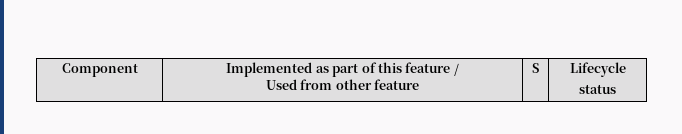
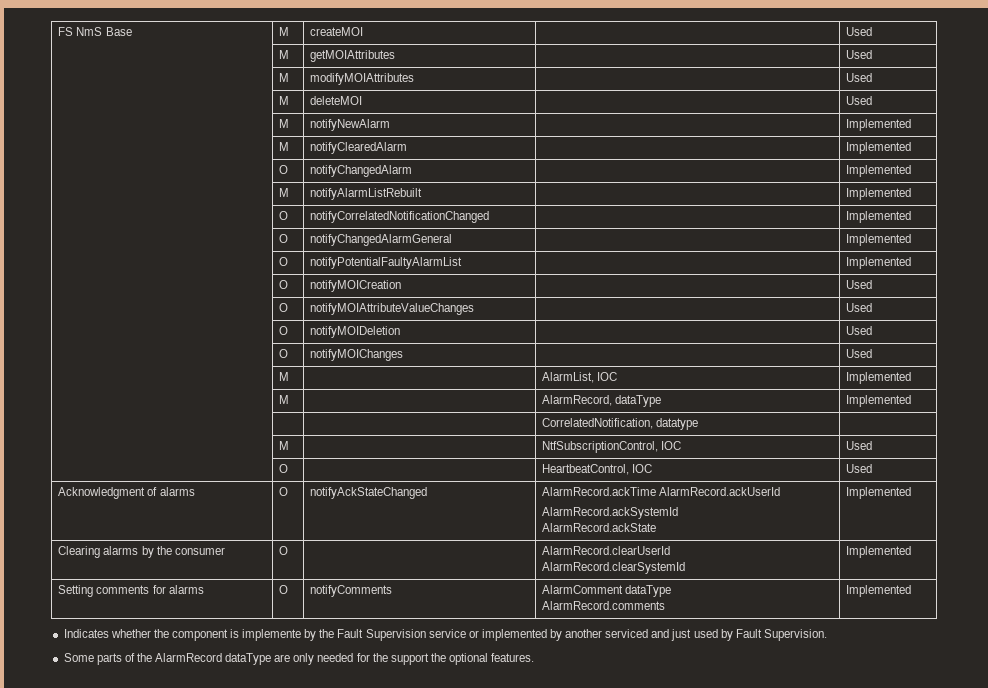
- Component | Implemented as part of this feature /
- Used from other feature | S | Lifecycle
- status
+ FS NmS Base | M | createMOI | | Used
+ | M | getMOIAttributes | | Used
+ | M | modifyMOIAttributes | | Used
+ | M | deleteMOI | | Used
+ | M | notifyNewAlarm | | Implemented
+ | M | notifyClearedAlarm | | Implemented
+ | O | notifyChangedAlarm | | Implemented
+ | M | notifyAlarmListRebuilt | | Implemented
+ | O | notifyCorrelatedNotificationChanged | | Implemented
+ | O | notifyChangedAlarmGeneral | | Implemented
+ | O | notifyPotentialFaultyAlarmList | | Implemented
+ | O | notifyMOICreation | | Used
+ | O | notifyMOIAttributeValueChanges | | Used
+ | O | notifyMOIDeletion | | Used
+ | O | notifyMOIChanges | | Used
+ | M | | AlarmList, IOC | Implemented
+ | M | | AlarmRecord, dataType | Implemented
+ | | | CorrelatedNotification, datatype |
+ | M | | NtfSubscriptionControl, IOC | Used
+ | O | | HeartbeatControl, IOC | Used
+ Acknowledgment of alarms | O | notifyAckStateChanged | AlarmRecord.ackTime AlarmRecord.ackUserId
+ AlarmRecord.ackSystemId
+ AlarmRecord.ackState | Implemented
+ Clearing alarms by the consumer | O | | AlarmRecord.clearUserId
+ AlarmRecord.clearSystemId | Implemented
+ Setting comments for alarms | O | notifyComments | AlarmComment dataType
+ AlarmRecord.comments | Implemented
+ Indicates whether the component is implemente by the Fault Supervision service or implemented by another serviced and just used by Fault Supervision.
+ Some parts of the AlarmRecord dataType are only needed for the support the optional features.

